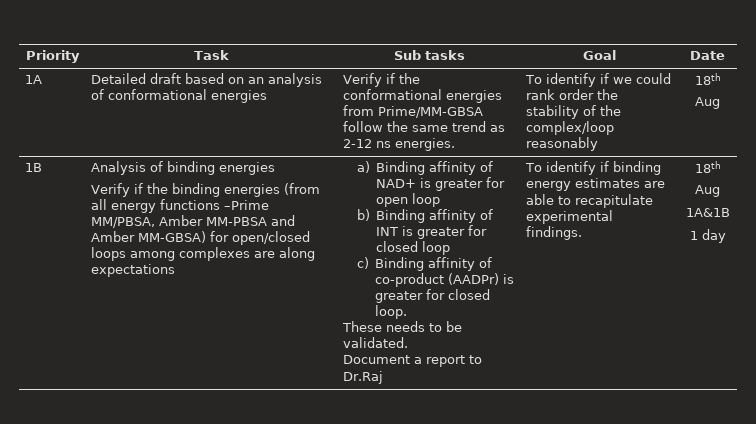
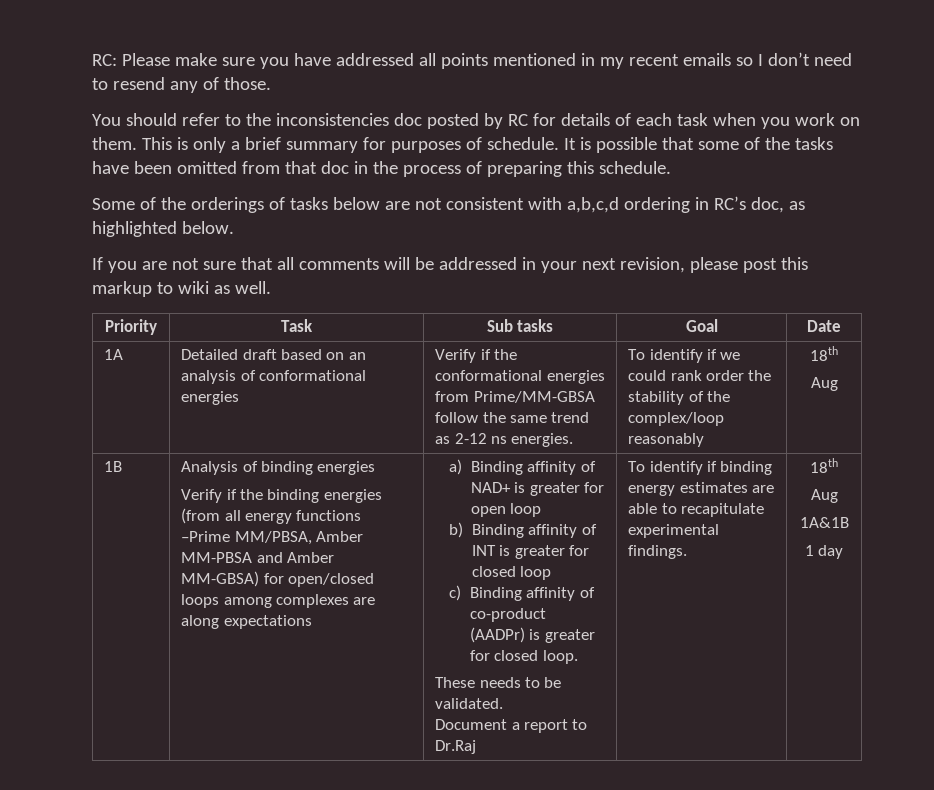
+ RC: Please make sure you have addressed all points mentioned in my recent emails so I don’t need to resend any of those.
+ You should refer to the inconsistencies doc posted by RC for details of each task when you work on them. This is only a brief summary for purposes of schedule. It is possible that some of the tasks have been omitted from that doc in the process of preparing this schedule.
+ Some of the orderings of tasks below are not consistent with a,b,c,d ordering in RC’s doc, as highlighted below.
+ If you are not sure that all comments will be addressed in your next revision, please post this markup to wiki as well.

